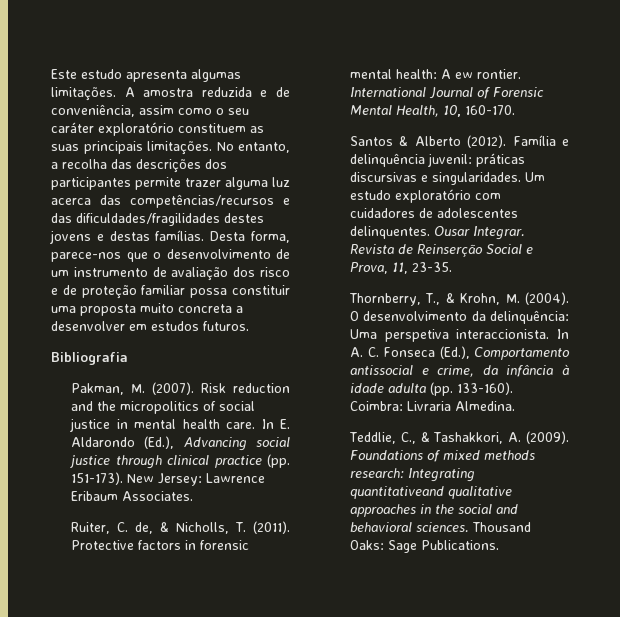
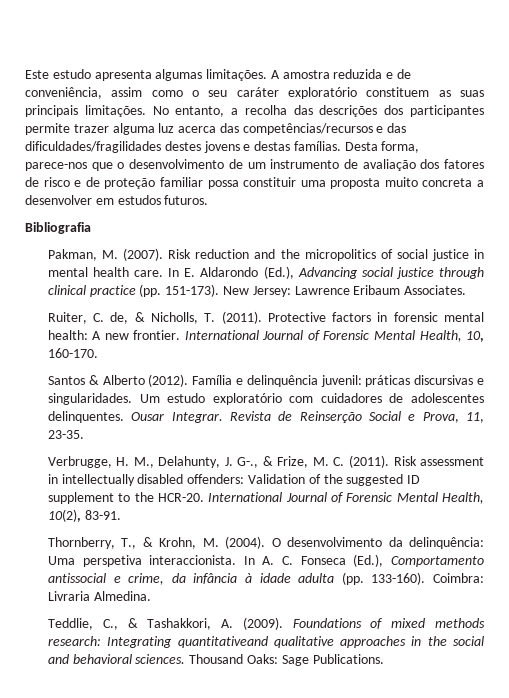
- Desta forma, parece-nos que o desenvolvimento de um instrumento de avaliação dos risco e de proteção familiar possa constituir uma proposta muito concreta a desenvolver em estudos futuros.
+ Desta forma, parece-nos que o desenvolvimento de um instrumento de avaliação dos fatores de risco e de proteção familiar possa constituir uma proposta muito concreta a desenvolver em estudos futuros.
- Protective factors in forensic mental health: A ew rontier.
+ Protective factors in forensic mental health: A new frontier.
+ Verbrugge, H. M., Delahunty, J. G-., & Frize, M. C. (2011). Risk assessment in intellectually disabled offenders: Validation of the suggested ID supplement to the HCR-20. International Journal of Forensic Mental Health, 10(2), 83-91.

